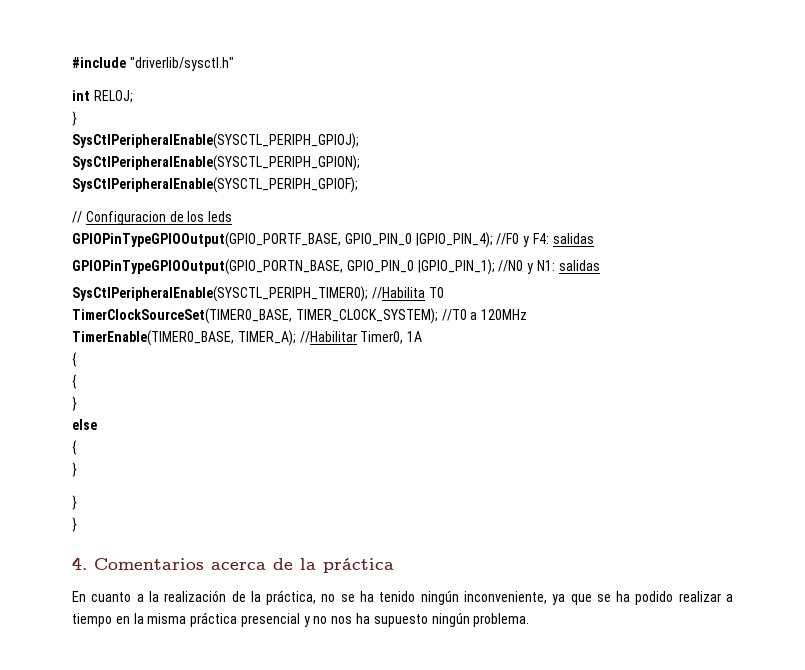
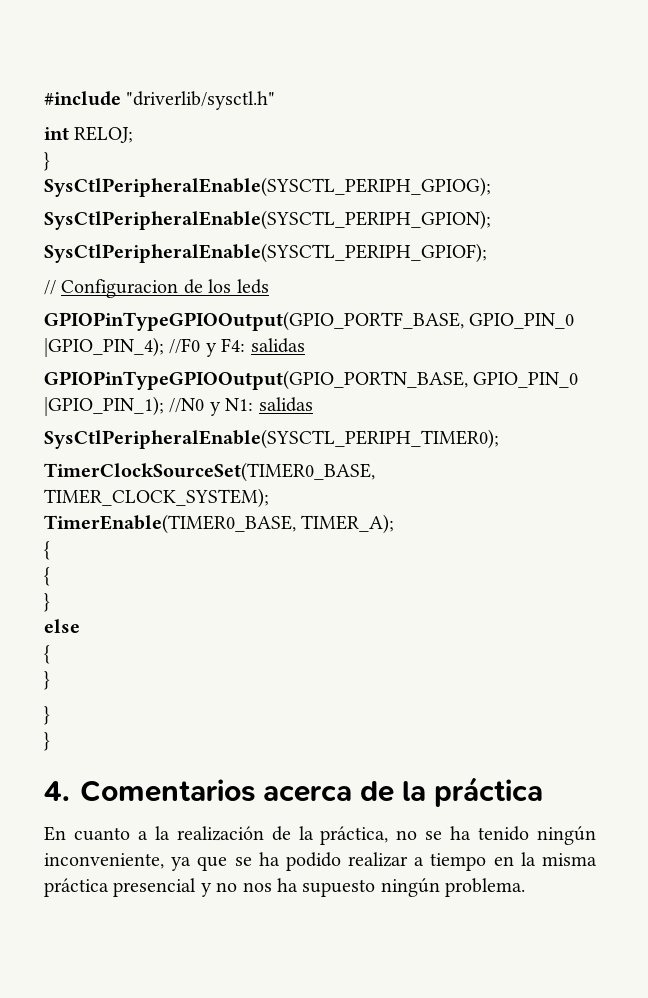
- SysCtlPeripheralEnable(SYSCTL_PERIPH_GPIOJ);
+ SysCtlPeripheralEnable(SYSCTL_PERIPH_GPIOG);
- SysCtlPeripheralEnable(SYSCTL_PERIPH_TIMER0); //Habilita T0
+ SysCtlPeripheralEnable(SYSCTL_PERIPH_TIMER0);
- TimerClockSourceSet(TIMER0_BASE, TIMER_CLOCK_SYSTEM); //T0 a 120MHz
+ TimerClockSourceSet(TIMER0_BASE, TIMER_CLOCK_SYSTEM);
- TimerEnable(TIMER0_BASE, TIMER_A); //Habilitar Timer0, 1A
+ TimerEnable(TIMER0_BASE, TIMER_A);

